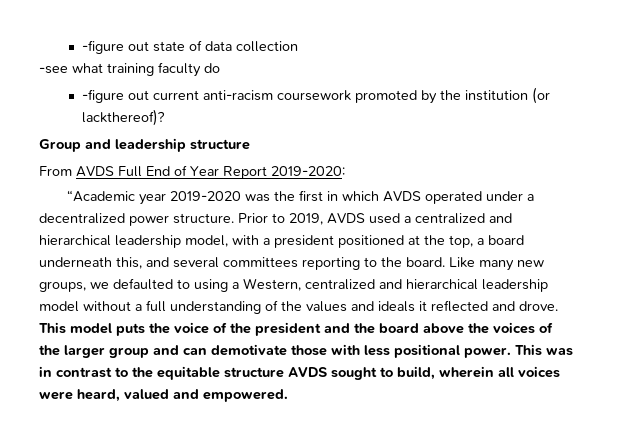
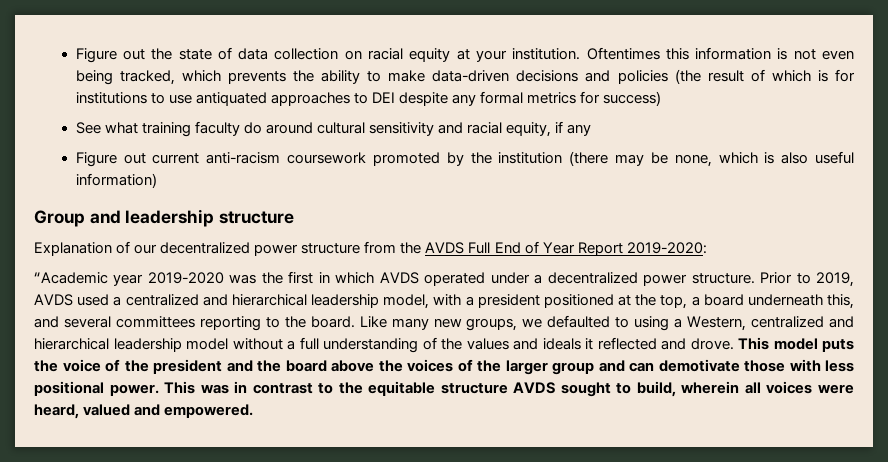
- -figure out state of data collection
- -see what training faculty do
- -figure out current anti-racism coursework promoted by the institution (or lackthereof)?
+ Figure out the state of data collection on racial equity at your institution. Oftentimes this information is not even being tracked, which prevents the ability to make data-driven decisions and policies (the result of which is for institutions to use antiquated approaches to DEI despite any formal metrics for success)
+ See what training faculty do around cultural sensitivity and racial equity, if any
+ Figure out current anti-racism coursework promoted by the institution (there may be none, which is also useful information)
  Group and leadership structure
- From AVDS Full End of Year Report 2019-2020:
+ Explanation of our decentralized power structure from the AVDS Full End of Year Report 2019-2020:

